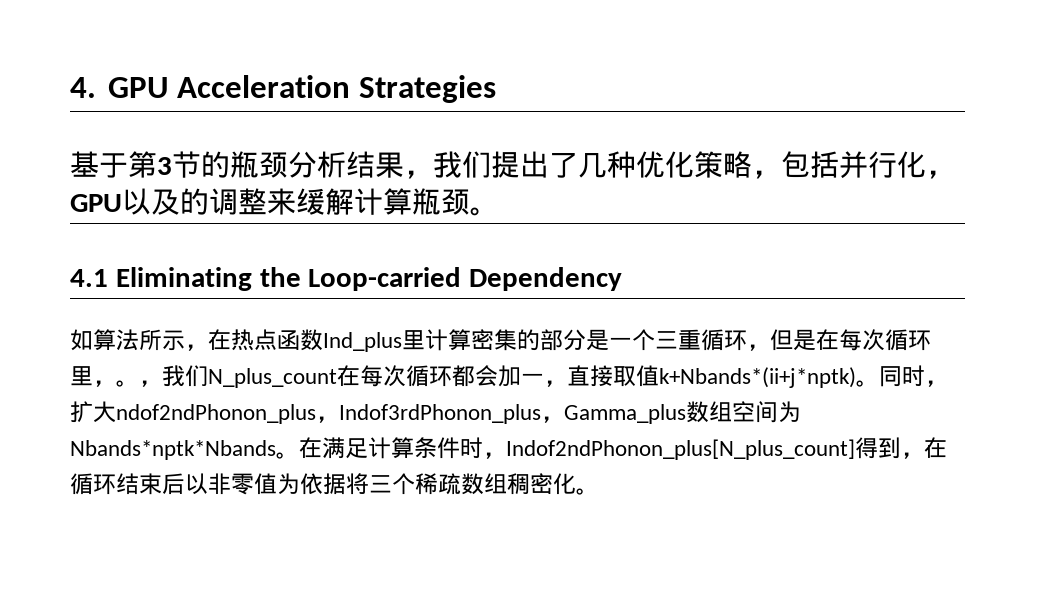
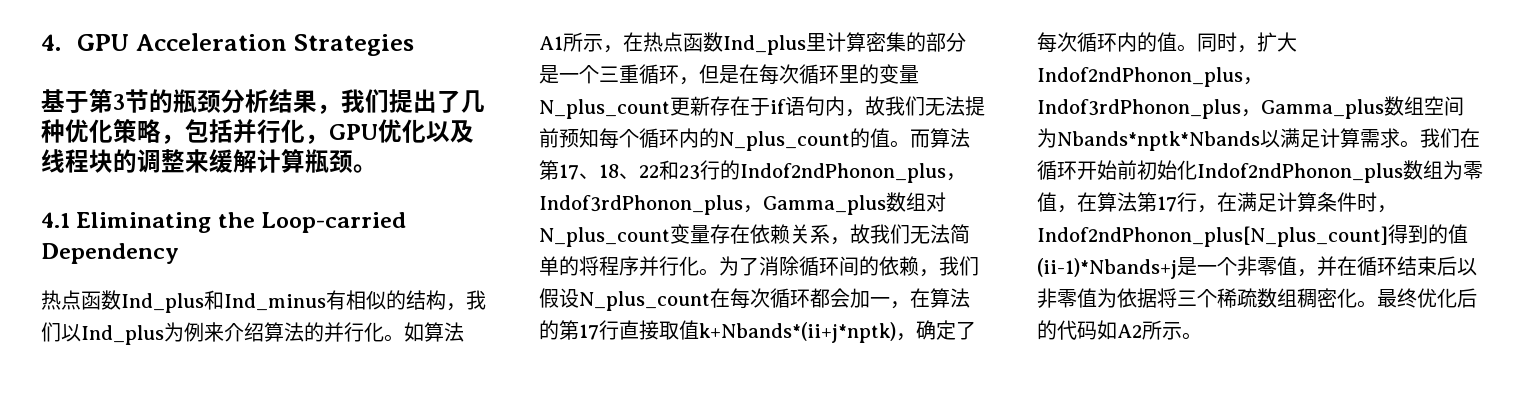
- 基于第3节的瓶颈分析结果，我们提出了几种优化策略，包括并行化，GPU以及的调整来缓解计算瓶颈。
+ 基于第3节的瓶颈分析结果，我们提出了几种优化策略，包括并行化，GPU优化以及线程块的调整来缓解计算瓶颈。
- 如算法所示，在热点函数Ind_plus里计算密集的部分是一个三重循环，但是在每次循环里，。，我们N_plus_count在每次循环都会加一，直接取值k+Nbands*(ii+j*nptk)。
+ 热点函数Ind_plus和Ind_minus有相似的结构，我们以Ind_plus为例来介绍算法的并行化。如算法A1所示，在热点函数Ind_plus里计算密集的部分是一个三重循环，但是在每次循环里的变量N_plus_count更新存在于if语句内，故我们无法提前预知每个循环内的N_plus_count的值。而算法第17、18、22和23行的Indof2ndPhonon_plus，Indof3rdPhonon_plus，Gamma_plus数组对N_plus_count变量存在依赖关系，故我们无法简单的将程序并行化。为了消除循环间的依赖，我们假设N_plus_count在每次循环都会加一，在算法的第17行直接取值k+Nbands*(ii+j*nptk)，确定了每次循环内的值。
- 同时，扩大ndof2ndPhonon_plus，Indof3rdPhonon_plus，Gamma_plus数组空间为Nbands*nptk*Nbands。在满足计算条件时，Indof2ndPhonon_plus[N_plus_count]得到，在循环结束后以非零值为依据将三个稀疏数组稠密化。
+ 同时，扩大Indof2ndPhonon_plus，Indof3rdPhonon_plus，Gamma_plus数组空间为Nbands*nptk*Nbands以满足计算需求。我们在循环开始前初始化Indof2ndPhonon_plus数组为零值，在算法第17行，在满足计算条件时，Indof2ndPhonon_plus[N_plus_count]得到的值(ii-1)*Nbands+j是一个非零值，并在循环结束后以非零值为依据将三个稀疏数组稠密化。
+ 最终优化后的代码如A2所示。

